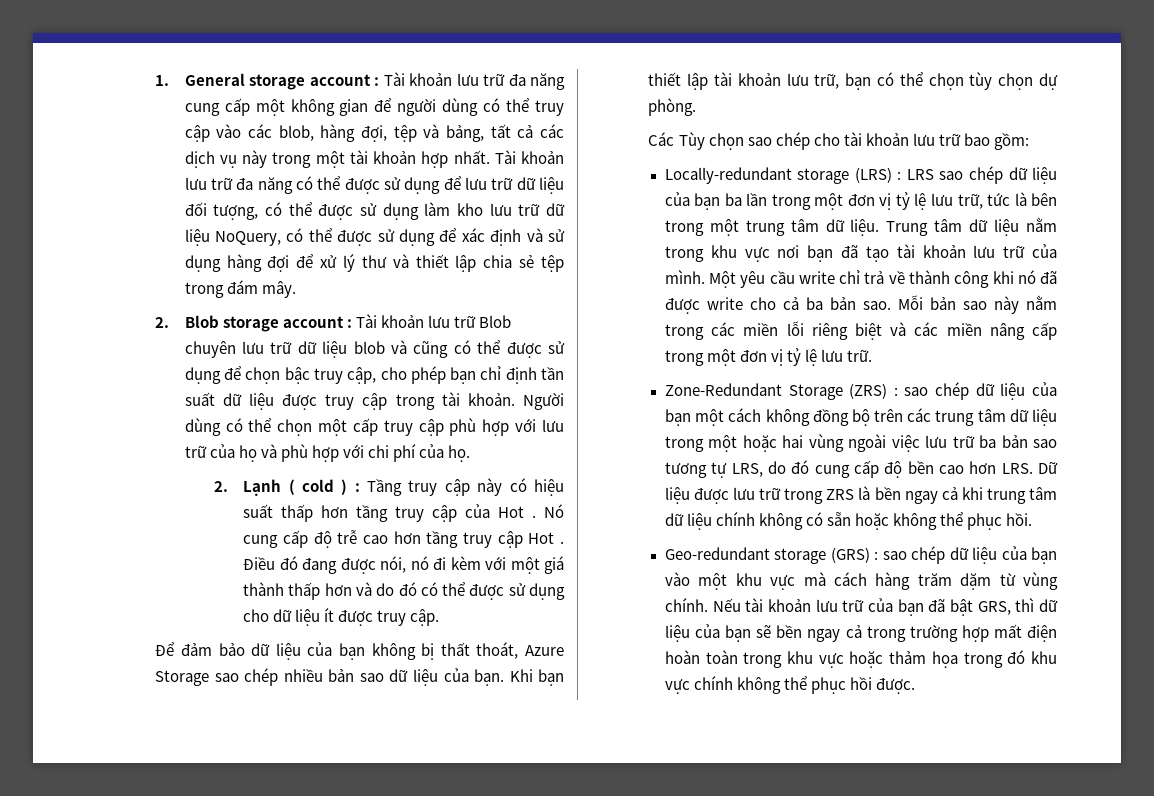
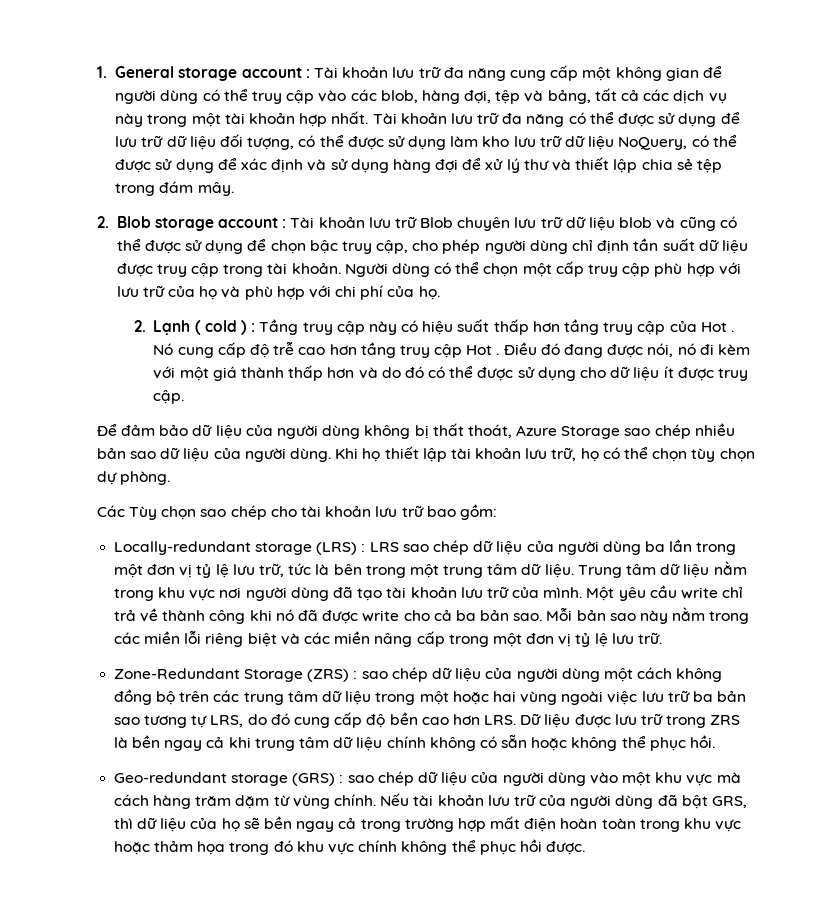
- 2. Blob storage account : Tài khoản lưu trữ Blob chuyên lưu trữ dữ liệu blob và cũng có thể được sử dụng để chọn bậc truy cập, cho phép bạn chỉ định tần suất dữ liệu được truy cập trong tài khoản.
+ 2. Blob storage account : Tài khoản lưu trữ Blob chuyên lưu trữ dữ liệu blob và cũng có thể được sử dụng để chọn bậc truy cập, cho phép người dùng chỉ định tần suất dữ liệu được truy cập trong tài khoản.
- Để đảm bảo dữ liệu của bạn không bị thất thoát, Azure Storage sao chép nhiều bản sao dữ liệu của bạn. Khi bạn thiết lập tài khoản lưu trữ, bạn có thể chọn tùy chọn dự phòng.
+ Để đảm bảo dữ liệu của người dùng không bị thất thoát, Azure Storage sao chép nhiều bản sao dữ liệu của người dùng. Khi họ thiết lập tài khoản lưu trữ, họ có thể chọn tùy chọn dự phòng.
- Locally-redundant storage (LRS) : LRS sao chép dữ liệu của bạn ba lần trong một đơn vị tỷ lệ lưu trữ, tức là bên trong một trung tâm dữ liệu.
+ Locally-redundant storage (LRS) : LRS sao chép dữ liệu của người dùng ba lần trong một đơn vị tỷ lệ lưu trữ, tức là bên trong một trung tâm dữ liệu.
- Trung tâm dữ liệu nằm trong khu vực nơi bạn đã tạo tài khoản lưu trữ của mình.
+ Trung tâm dữ liệu nằm trong khu vực nơi người dùng đã tạo tài khoản lưu trữ của mình.
- sao chép dữ liệu của bạn một cách không đồng bộ trên các trung tâm dữ liệu trong một hoặc hai vùng ngoài việc lưu trữ ba bản sao tương tự LRS, do đó cung cấp độ bền cao hơn LRS. Dữ liệu được lưu trữ trong ZRS là bền ngay cả khi trung tâm dữ liệu chính không có sẵn hoặc không thể phục hồi.
+ sao chép dữ liệu của người dùng một cách không đồng bộ trên các trung tâm dữ liệu trong một hoặc hai vùng ngoài việc lưu trữ ba bản sao tương tự LRS, do đó cung cấp độ bền cao hơn LRS. Dữ liệu được lưu trữ trong ZRS là bền ngay cả khi trung tâm dữ liệu chính không có sẵn hoặc không thể phục hồi.
- Geo-redundant storage (GRS) : sao chép dữ liệu của bạn vào một khu vực mà cách hàng trăm dặm từ vùng chính.
+ Geo-redundant storage (GRS) : sao chép dữ liệu của người dùng vào một khu vực mà cách hàng trăm dặm từ vùng chính.
- Nếu tài khoản lưu trữ của bạn đã bật GRS, thì dữ liệu của bạn sẽ bền ngay cả trong trường hợp mất điện hoàn toàn trong khu vực hoặc thảm họa trong đó khu vực chính không thể phục hồi được.
+ Nếu tài khoản lưu trữ của người dùng đã bật GRS, thì dữ liệu của họ sẽ bền ngay cả trong trường hợp mất điện hoàn toàn trong khu vực hoặc thảm họa trong đó khu vực chính không thể phục hồi được.

